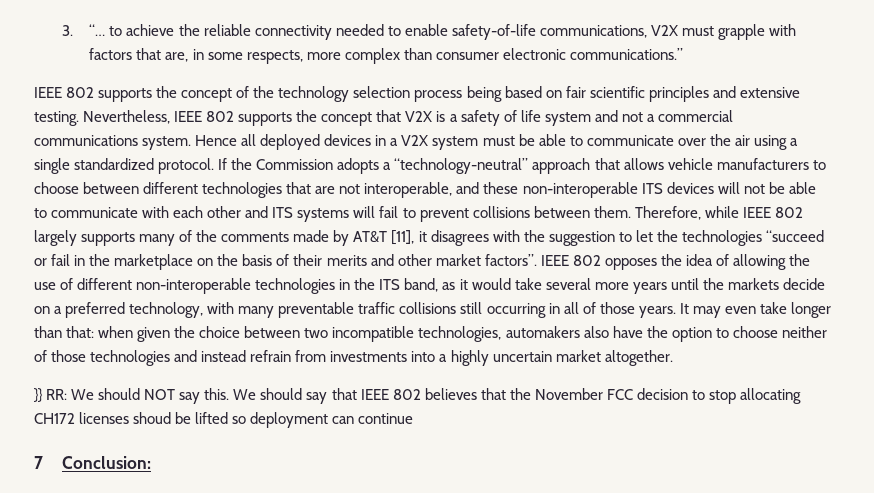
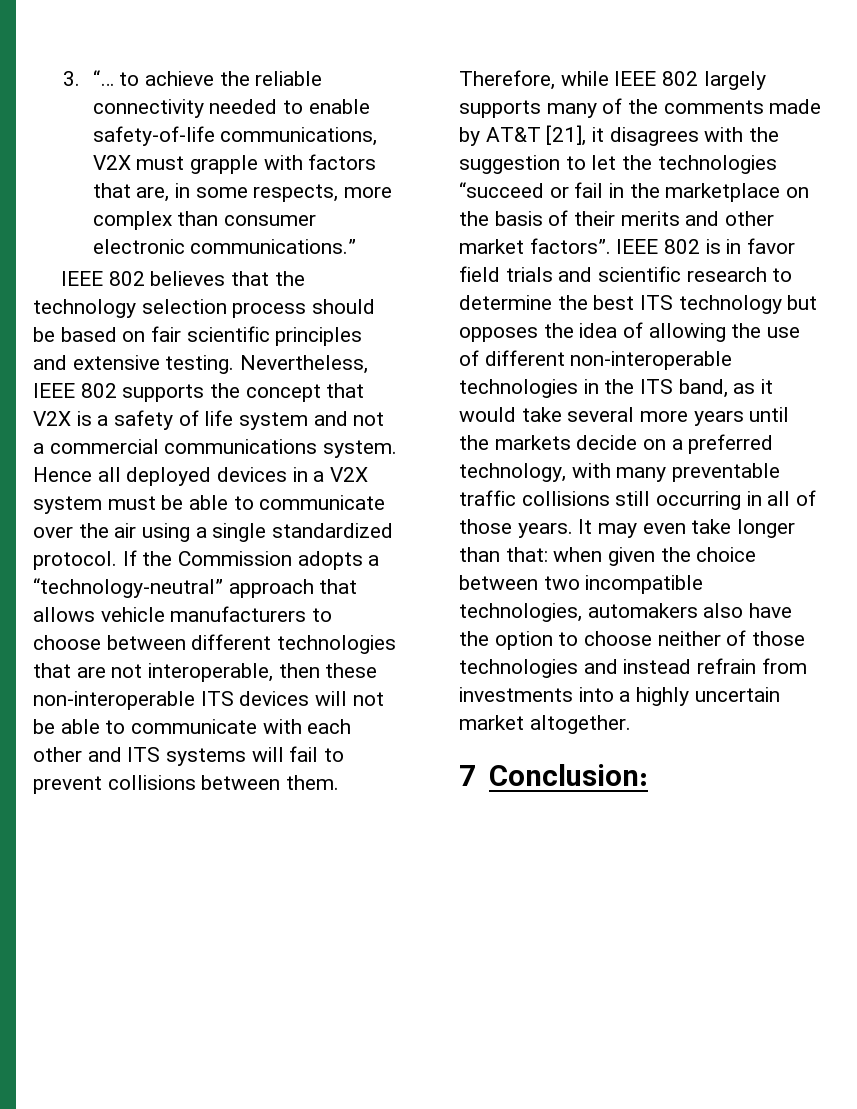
- IEEE 802 supports the concept of the technology selection process being based on fair scientific principles and extensive testing.
+ IEEE 802 believes that the technology selection process should be based on fair scientific principles and extensive testing.
- If the Commission adopts a “technology-neutral” approach that allows vehicle manufacturers to choose between different technologies that are not interoperable, and these non-interoperable ITS devices will not be able to communicate with each other and ITS systems will fail to prevent collisions between them.
+ If the Commission adopts a “technology-neutral” approach that allows vehicle manufacturers to choose between different technologies that are not interoperable, then these non-interoperable ITS devices will not be able to communicate with each other and ITS systems will fail to prevent collisions between them.
- Therefore, while IEEE 802 largely supports many of the comments made by AT&T [11], it disagrees with the suggestion to let the technologies “succeed or fail in the marketplace on the basis of their merits and other market factors”.
+ Therefore, while IEEE 802 largely supports many of the comments made by AT&T [21], it disagrees with the suggestion to let the technologies “succeed or fail in the marketplace on the basis of their merits and other market factors”.
- IEEE 802 opposes the idea of allowing the use of different non-interoperable technologies in the ITS band, as it would take several more years until the markets decide on a preferred technology, with many preventable traffic collisions still occurring in all of those years.
+ IEEE 802 is in favor field trials and scientific research to determine the best ITS technology but opposes the idea of allowing the use of different non-interoperable technologies in the ITS band, as it would take several more years until the markets decide on a preferred technology, with many preventable traffic collisions still occurring in all of those years.
- }} RR: We should NOT say this. We should say that IEEE 802 believes that the November FCC decision to stop allocating CH172 licenses shoud be lifted so deployment can continue

